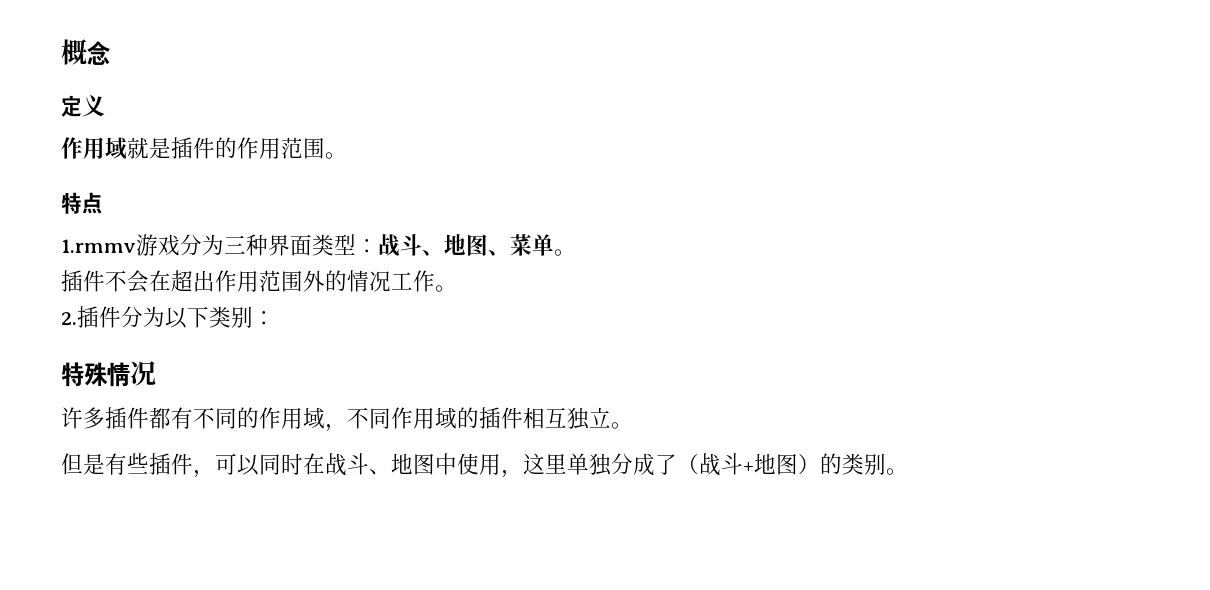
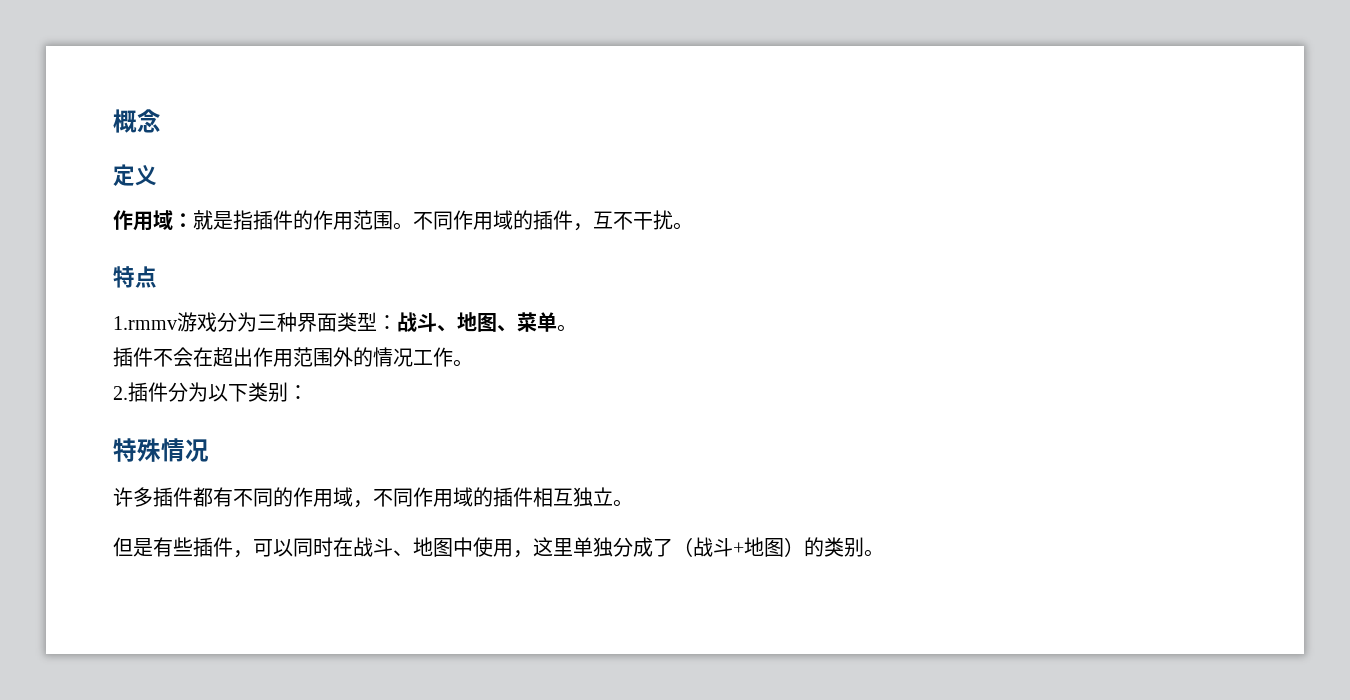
- 作用域就是插件的作用范围。
+ 作用域：就是指插件的作用范围。不同作用域的插件，互不干扰。

